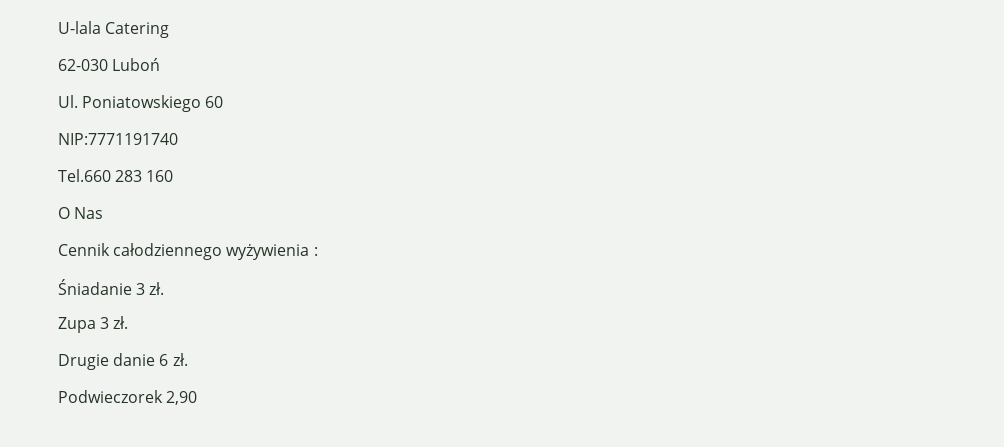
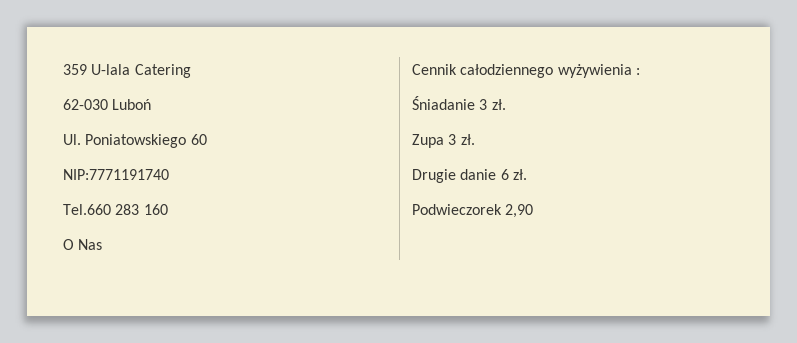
- U-lala Catering
+ 359 U-lala Catering

